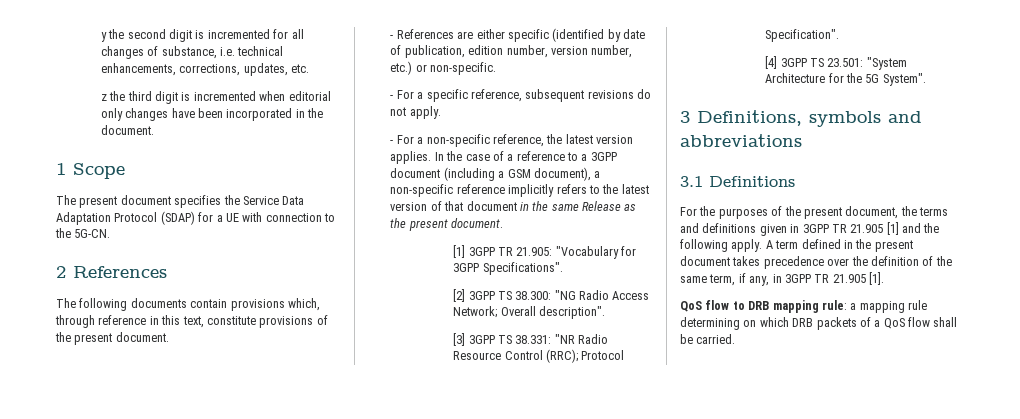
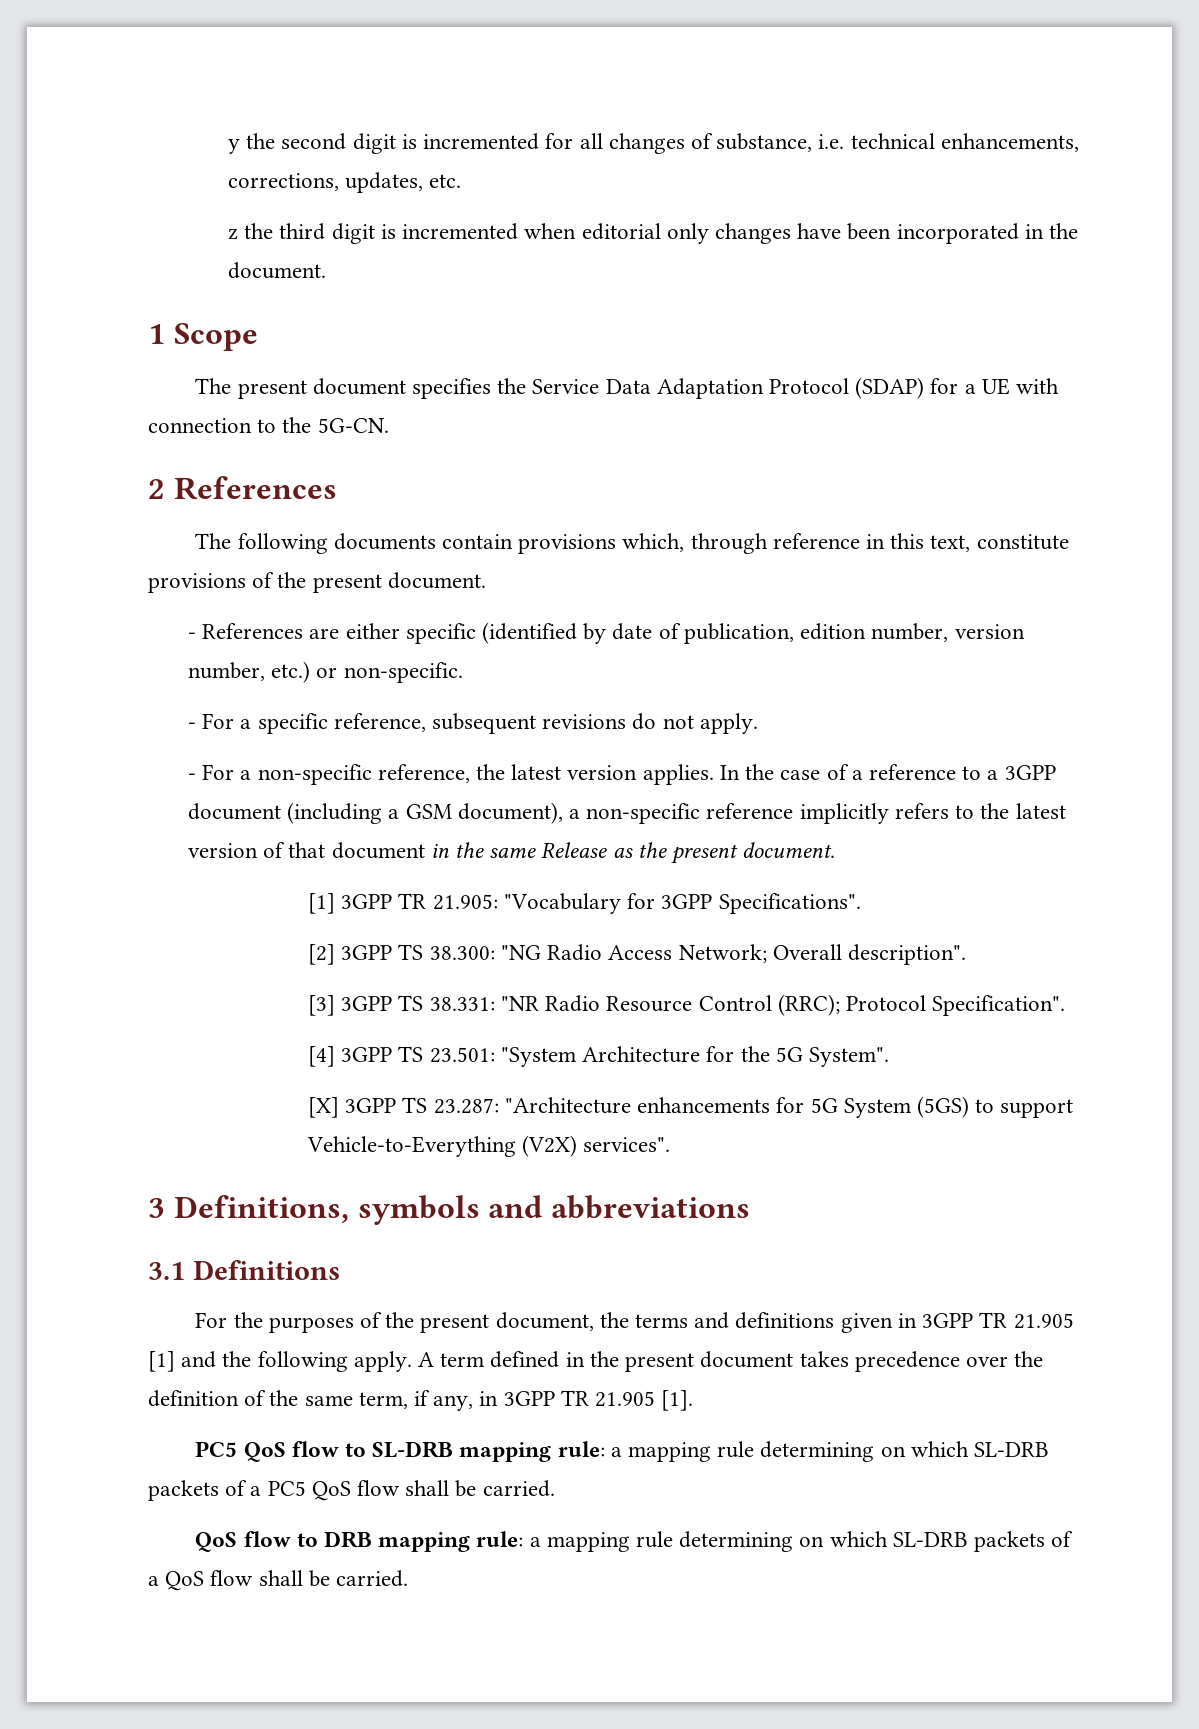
+ [X] 3GPP TS 23.287: "Architecture enhancements for 5G System (5GS) to support Vehicle-to-Everything (V2X) services".
+ PC5 QoS flow to SL-DRB mapping rule: a mapping rule determining on which SL-DRB packets of a PC5 QoS flow shall be carried.
- QoS flow to DRB mapping rule: a mapping rule determining on which DRB packets of a QoS flow shall be carried.
+ QoS flow to DRB mapping rule: a mapping rule determining on which SL-DRB packets of a QoS flow shall be carried.

